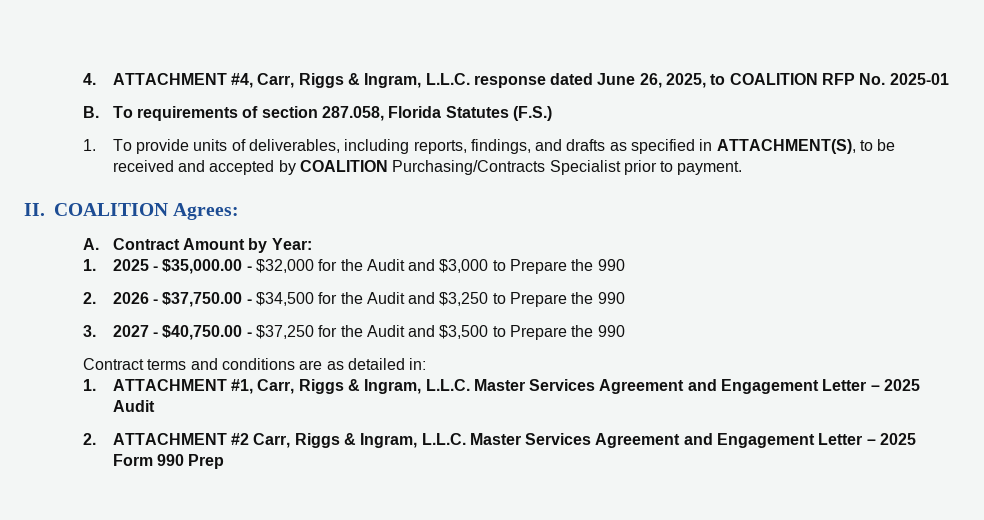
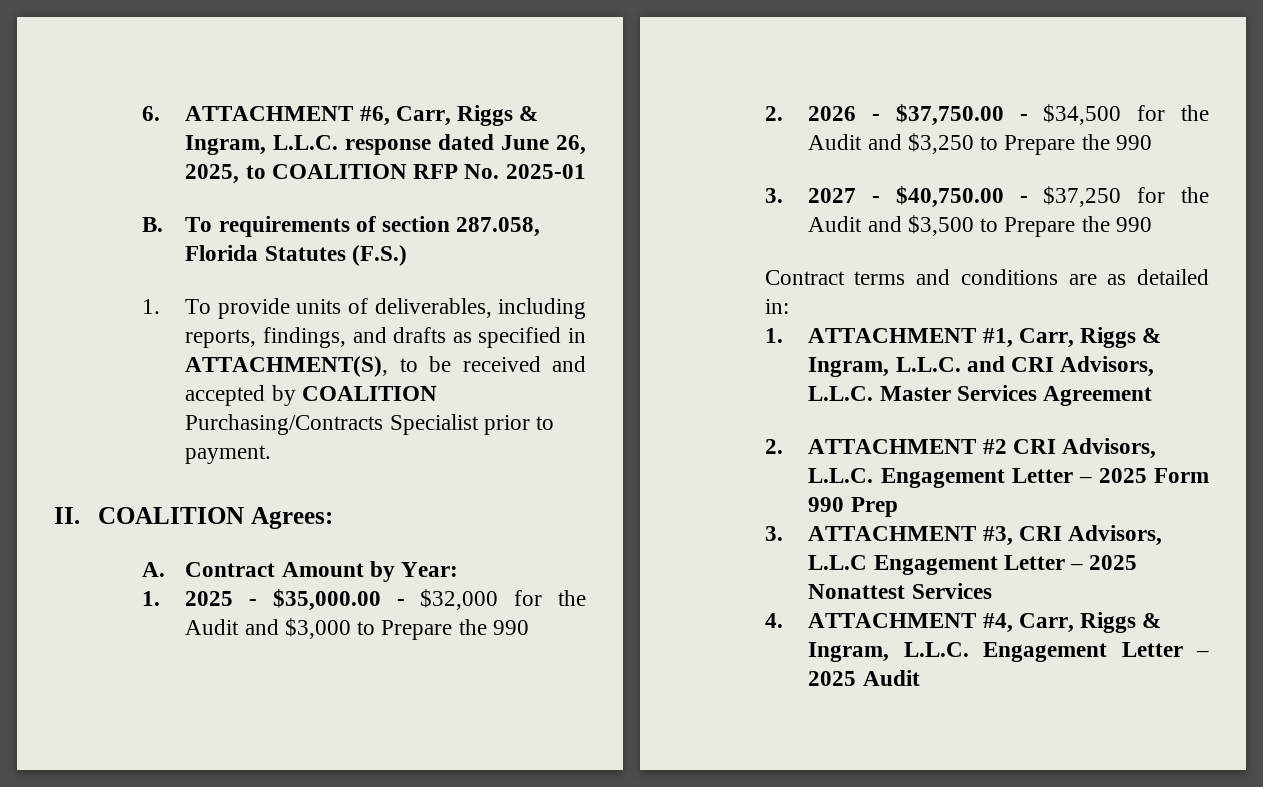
- 4. ATTACHMENT #4, Carr, Riggs & Ingram, L.L.C. response dated June 26, 2025, to COALITION RFP No. 2025-01
+ 6. ATTACHMENT #6, Carr, Riggs & Ingram, L.L.C. response dated June 26, 2025, to COALITION RFP No. 2025-01
- 1. ATTACHMENT #1, Carr, Riggs & Ingram, L.L.C. Master Services Agreement and Engagement Letter – 2025 Audit
- 2. ATTACHMENT #2 Carr, Riggs & Ingram, L.L.C. Master Services Agreement and Engagement Letter – 2025 Form 990 Prep
+ 1. ATTACHMENT #1, Carr, Riggs & Ingram, L.L.C. and CRI Advisors, L.L.C. Master Services Agreement
+ 2. ATTACHMENT #2 CRI Advisors, L.L.C. Engagement Letter – 2025 Form 990 Prep
+ 3. ATTACHMENT #3, CRI Advisors, L.L.C Engagement Letter – 2025 Nonattest Services
+ 4. ATTACHMENT #4, Carr, Riggs & Ingram, L.L.C. Engagement Letter – 2025 Audit

